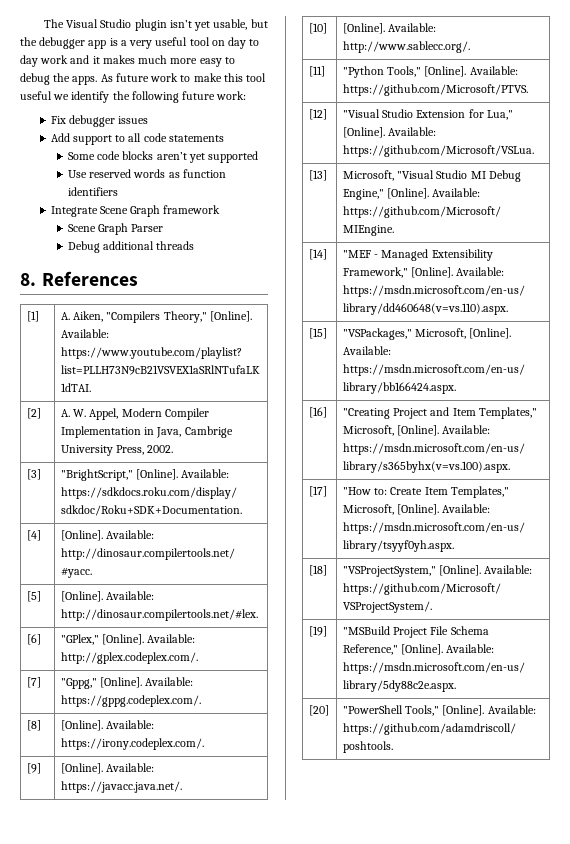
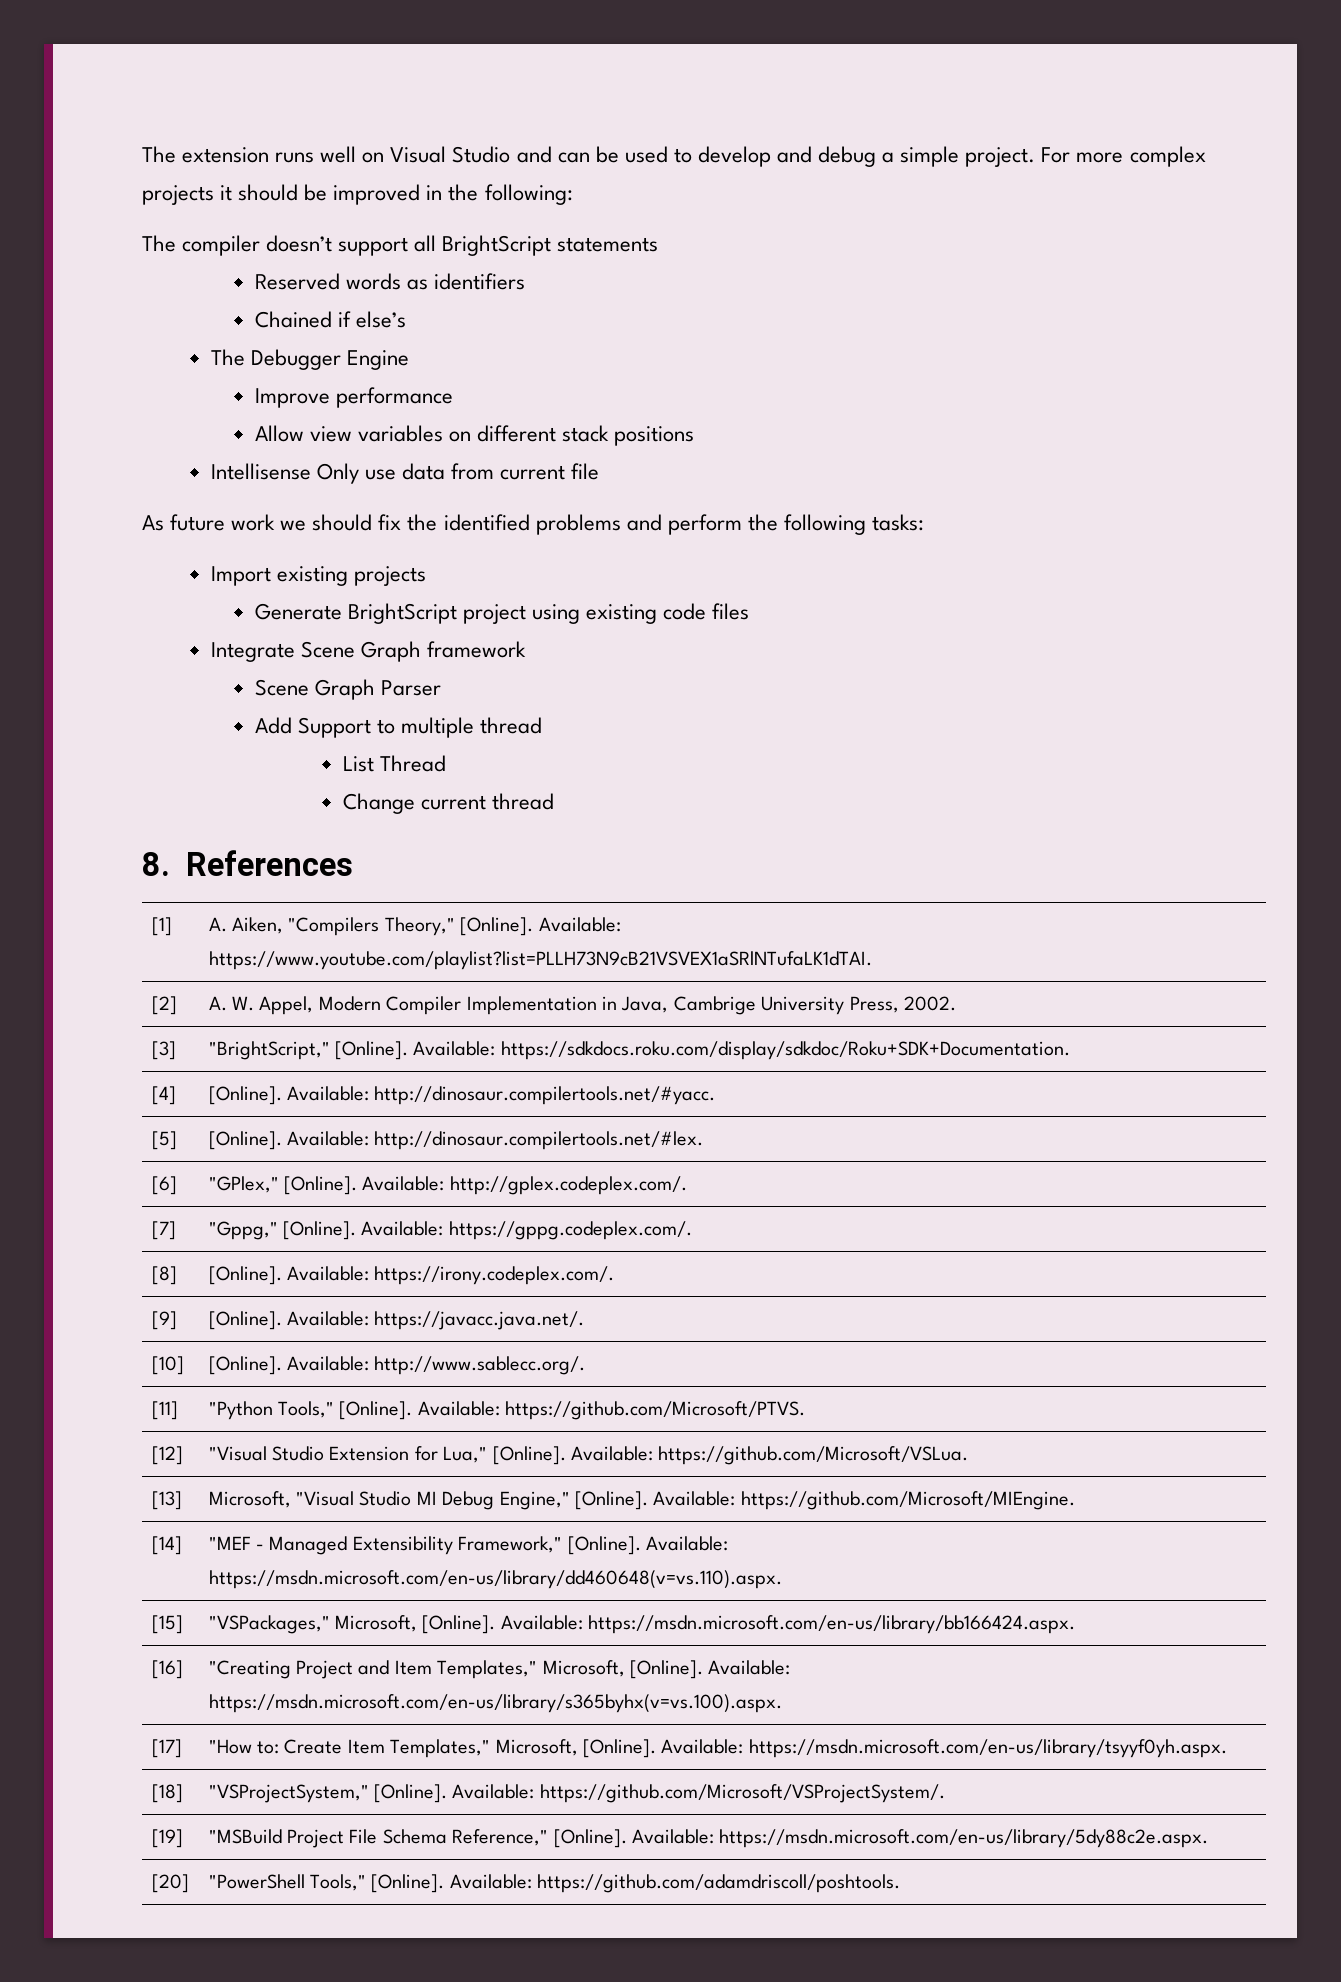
- The Visual Studio plugin isn’t yet usable, but the debugger app is a very useful tool on day to day work and it makes much more easy to debug the apps. As future work to make this tool useful we identify the following future work:
- Fix debugger issues
- Add support to all code statements
- Some code blocks aren’t yet supported
- Use reserved words as function identifiers
+ The extension runs well on Visual Studio and can be used to develop and debug a simple project. For more complex projects it should be improved in the following:
+ The compiler doesn’t support all BrightScript statements
+ Reserved words as identifiers
+ Chained if else’s
+ The Debugger Engine
+ Improve performance
+ Allow view variables on different stack positions
+ Intellisense Only use data from current file
+ As future work we should fix the identified problems and perform the following tasks:
+ Import existing projects
+ Generate BrightScript project using existing code files
- Debug additional threads
+ Add Support to multiple thread
+ List Thread
+ Change current thread

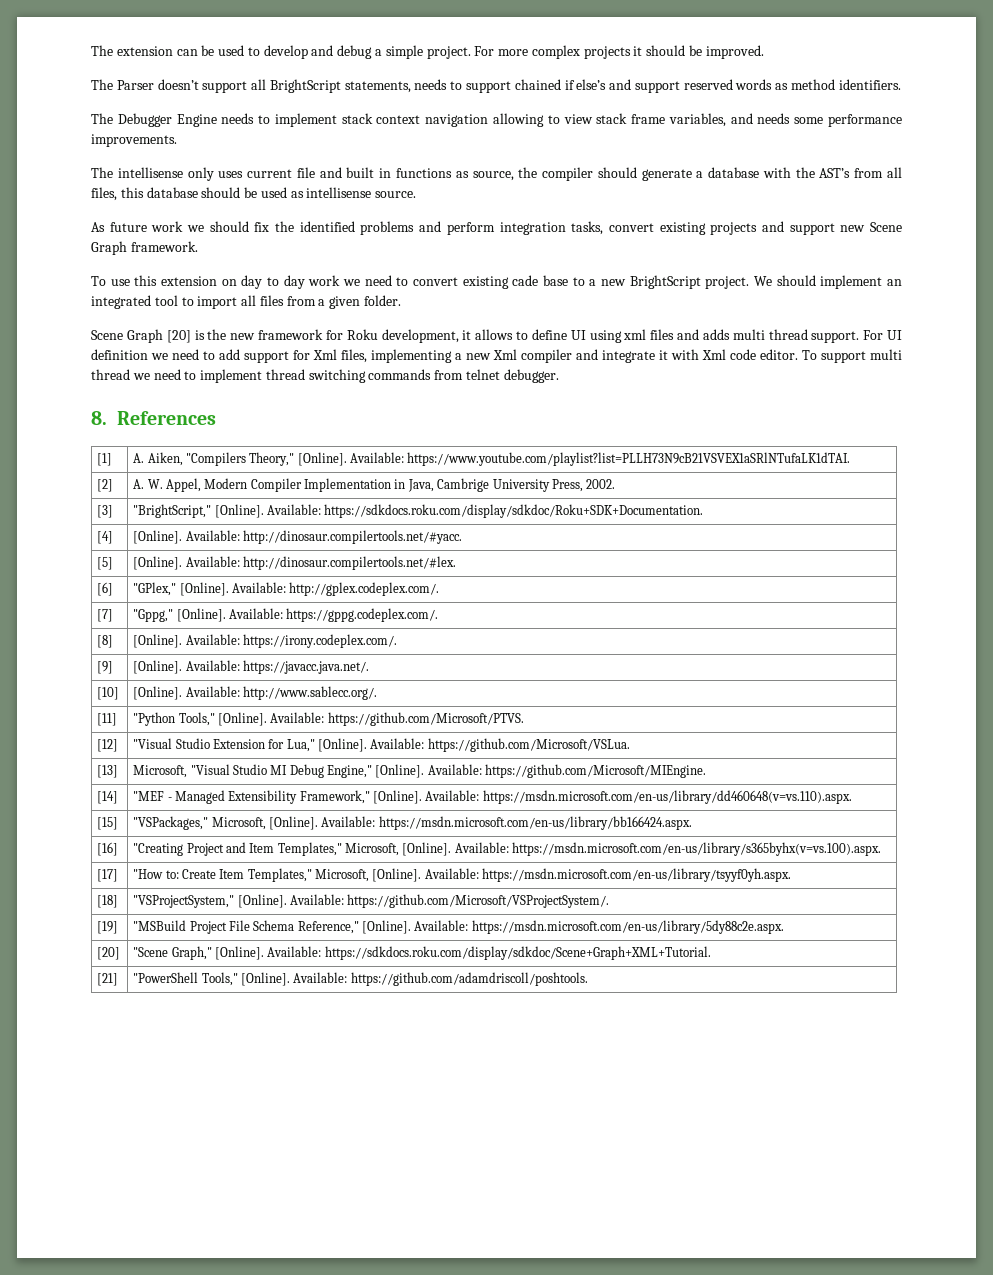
- The extension runs well on Visual Studio and can be used to develop and debug a simple project.
+ The extension can be used to develop and debug a simple project.
- For more complex projects it should be improved in the following:
- The compiler doesn’t support all BrightScript statements
- Reserved words as identifiers
- Chained if else’s
- The Debugger Engine
- Improve performance
- Allow view variables on different stack positions
- Intellisense Only use data from current file
+ For more complex projects it should be improved.
+ The Parser doesn’t support all BrightScript statements, needs to support chained if else’s and support reserved words as method identifiers.
+ The Debugger Engine needs to implement stack context navigation allowing to view stack frame variables, and needs some performance improvements.
+ The intellisense only uses current file and built in functions as source, the compiler should generate a database with the AST’s from all files, this database should be used as intellisense source.
- As future work we should fix the identified problems and perform the following tasks:
- Import existing projects
- Generate BrightScript project using existing code files
- Integrate Scene Graph framework
- Scene Graph Parser
- Add Support to multiple thread
- List Thread
- Change current thread
+ As future work we should fix the identified problems and perform integration tasks, convert existing projects and support new Scene Graph framework.
+ To use this extension on day to day work we need to convert existing cade base to a new BrightScript project. We should implement an integrated tool to import all files from a given folder.
+ Scene Graph [20] is the new framework for Roku development, it allows to define UI using xml files and adds multi thread support. For UI definition we need to add support for Xml files, implementing a new Xml compiler and integrate it with Xml code editor. To support multi thread we need to implement thread switching commands from telnet debugger.
- [20] | "PowerShell Tools," [Online]. Available: https://github.com/adamdriscoll/poshtools.
+ [20] | "Scene Graph," [Online]. Available: https://sdkdocs.roku.com/display/sdkdoc/Scene+Graph+XML+Tutorial.
+ [21] | "PowerShell Tools," [Online]. Available: https://github.com/adamdriscoll/poshtools.

